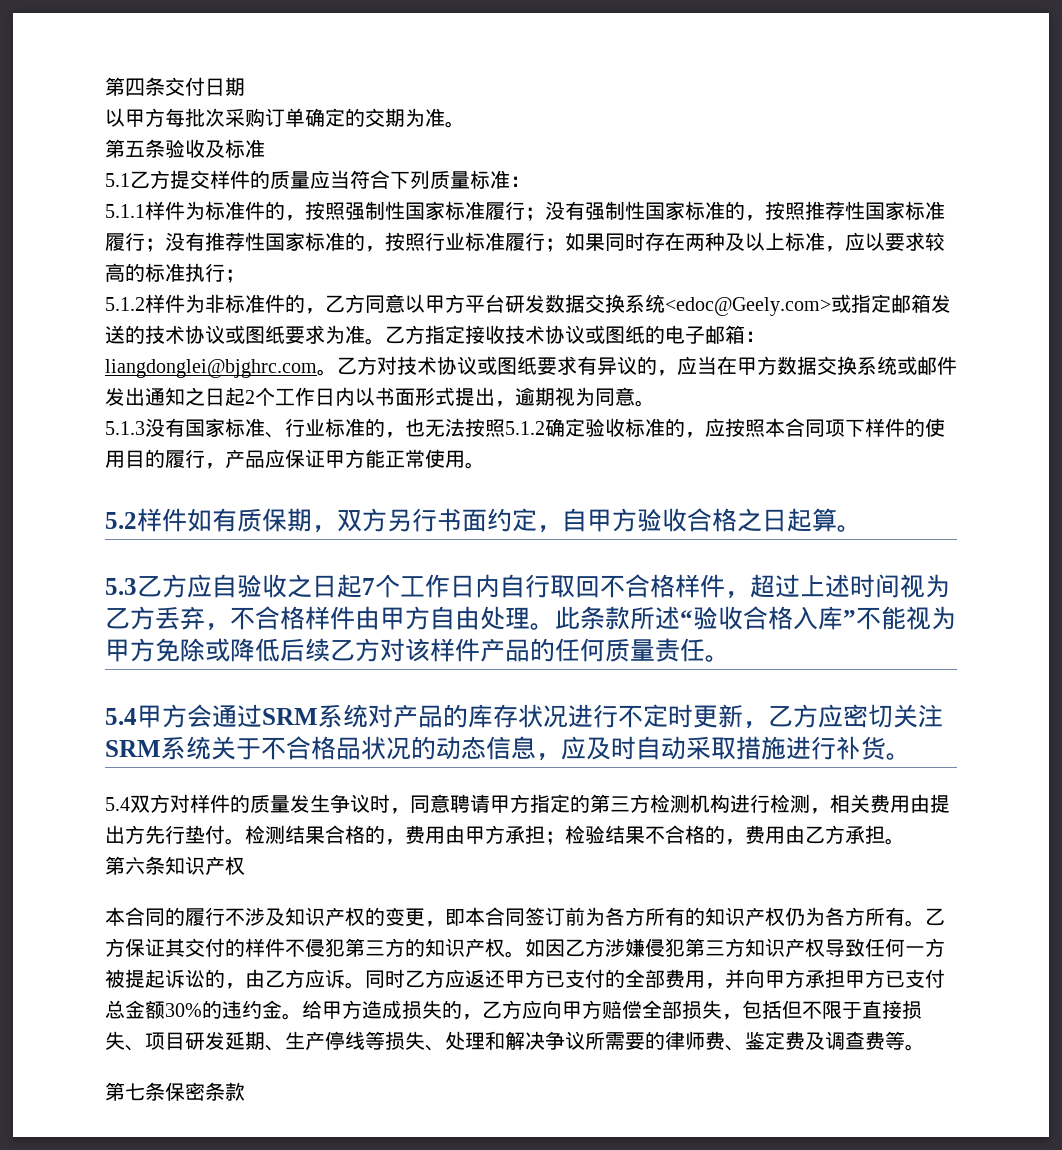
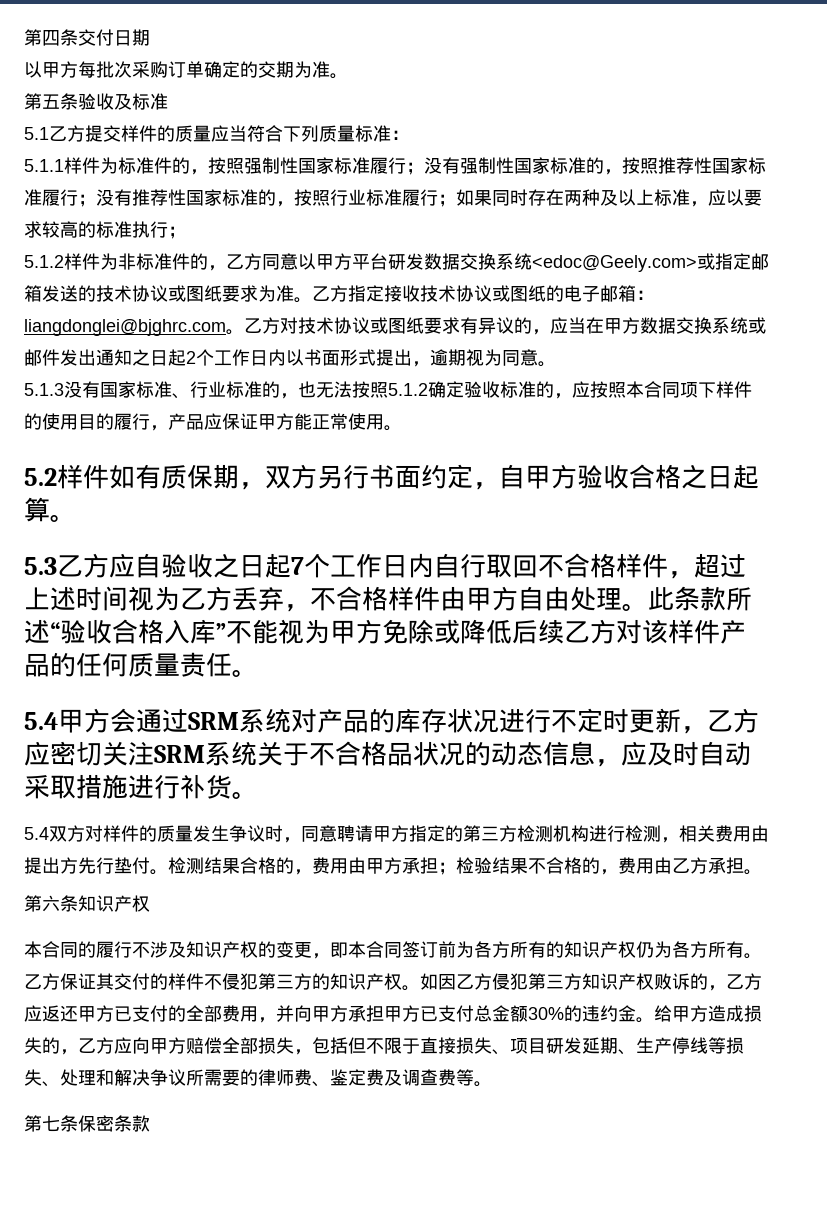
- 如因乙方涉嫌侵犯第三方知识产权导致任何一方被提起诉讼的，由乙方应诉。同时乙方应返还甲方已支付的全部费用，并向甲方承担甲方已支付总金额30%的违约金。
+ 如因乙方侵犯第三方知识产权败诉的，乙方应返还甲方已支付的全部费用，并向甲方承担甲方已支付总金额30%的违约金。

